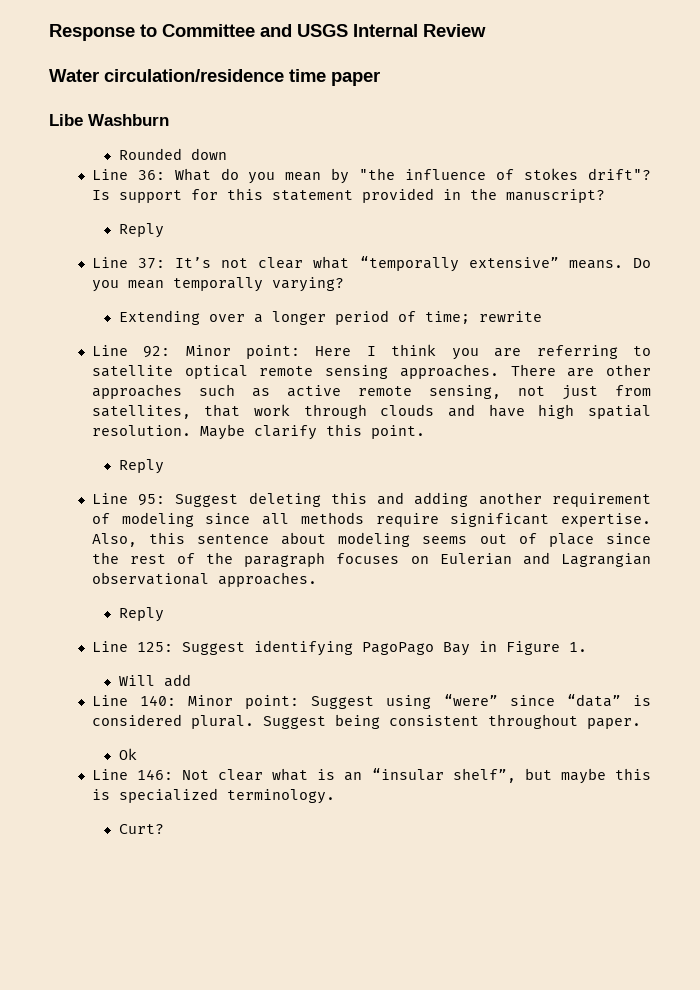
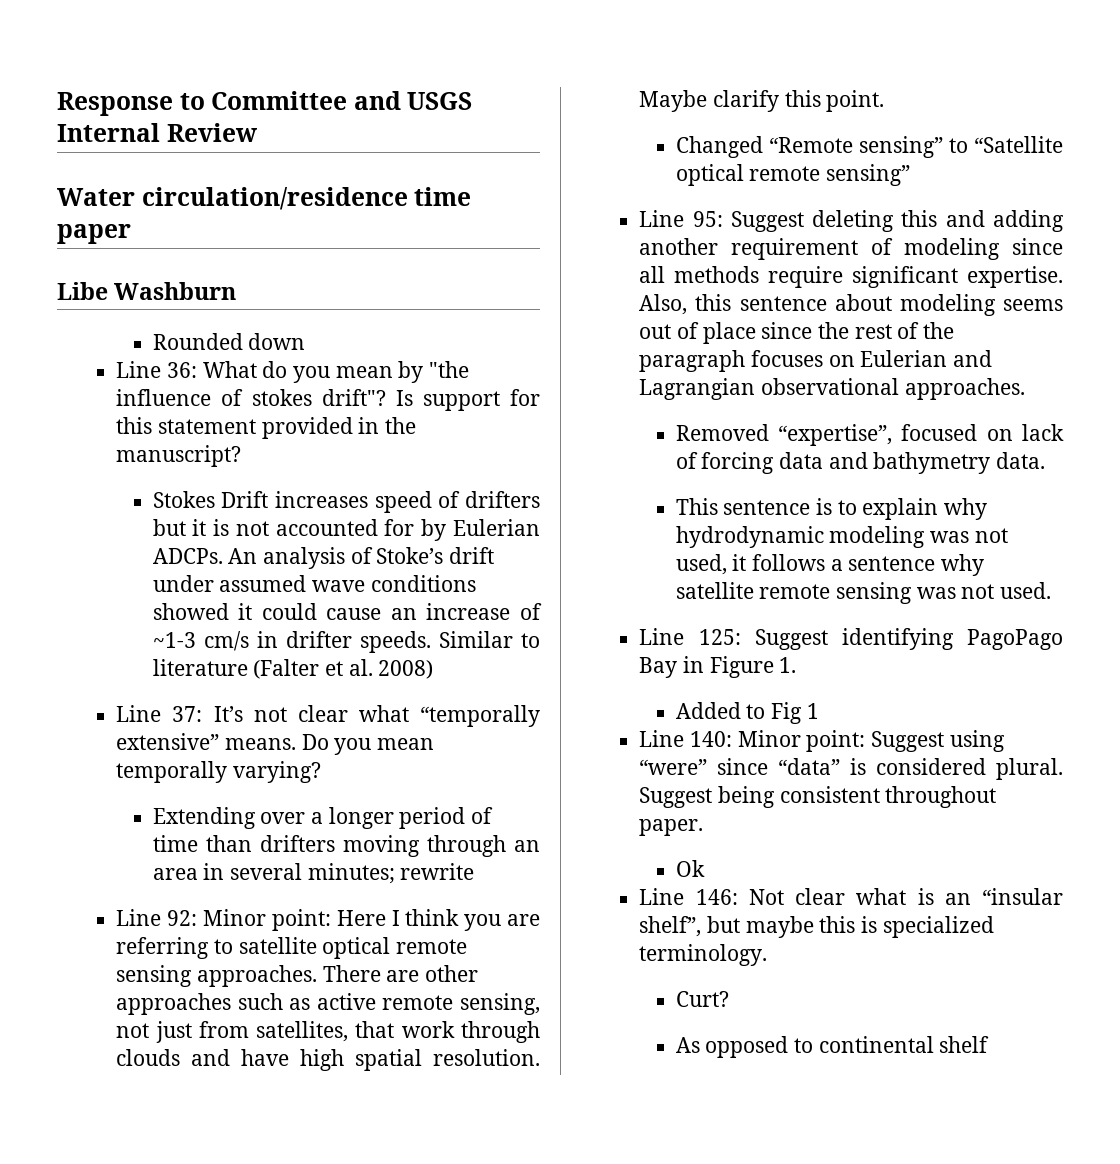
  Is support for this statement provided in the manuscript?
- Reply
+ Stokes Drift increases speed of drifters but it is not accounted for by Eulerian ADCPs. An analysis of Stoke’s drift under assumed wave conditions showed it could cause an increase of ~1-3 cm/s in drifter speeds. Similar to literature (Falter et al. 2008)
- Extending over a longer period of time; rewrite
+ Extending over a longer period of time than drifters moving through an area in several minutes; rewrite
  Maybe clarify this point.
- Reply
+ Changed “Remote sensing” to “Satellite optical remote sensing”
  Also, this sentence about modeling seems out of place since the rest of the paragraph focuses on Eulerian and Lagrangian observational approaches.
- Reply
+ Removed “expertise”, focused on lack of forcing data and bathymetry data.
+ This sentence is to explain why hydrodynamic modeling was not used, it follows a sentence why satellite remote sensing was not used.
- Will add
+ Added to Fig 1
+ As opposed to continental shelf

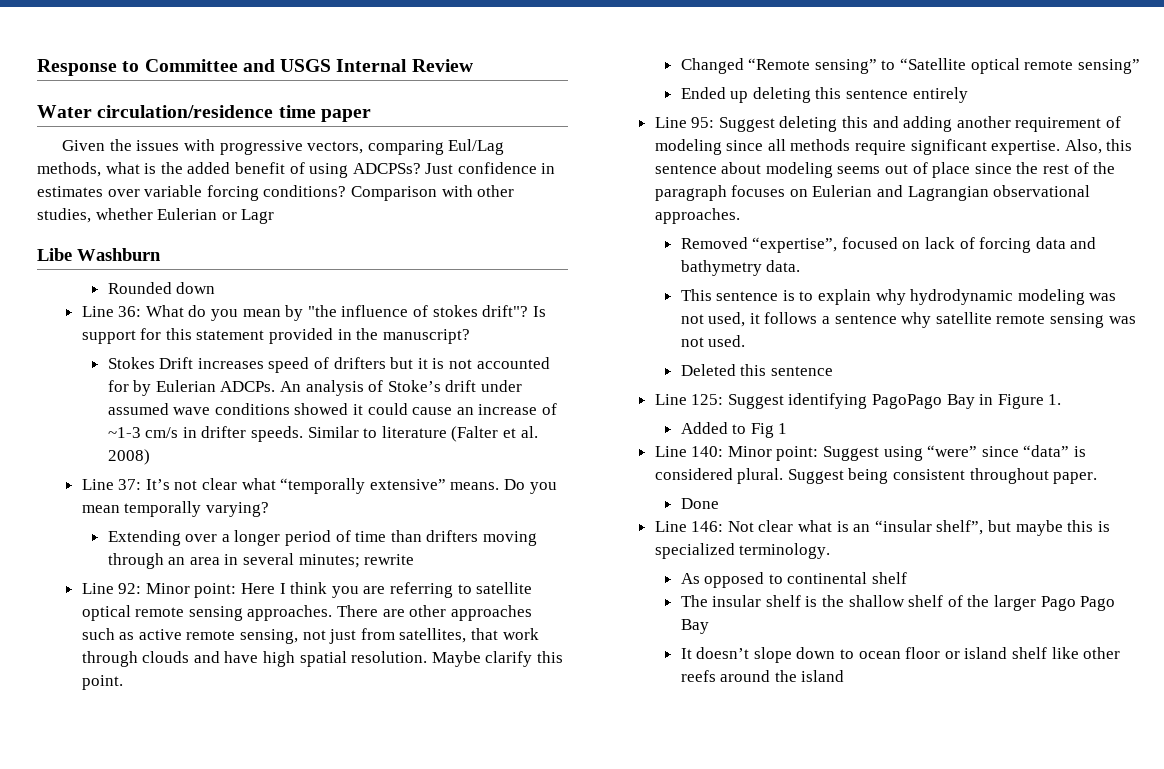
+ Given the issues with progressive vectors, comparing Eul/Lag methods, what is the added benefit of using ADCPSs? Just confidence in estimates over variable forcing conditions? Comparison with other studies, whether Eulerian or Lagr
+ Ended up deleting this sentence entirely
+ Deleted this sentence
- Ok
+ Done
- Curt?
+ The insular shelf is the shallow shelf of the larger Pago Pago Bay
+ It doesn’t slope down to ocean floor or island shelf like other reefs around the island

